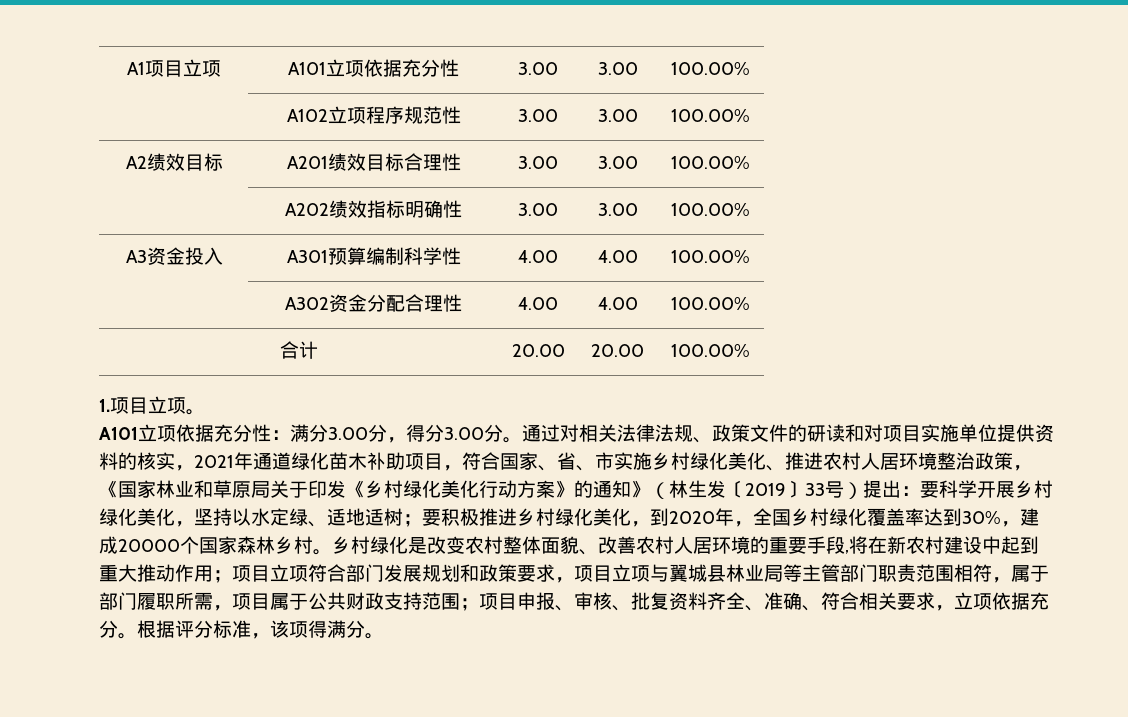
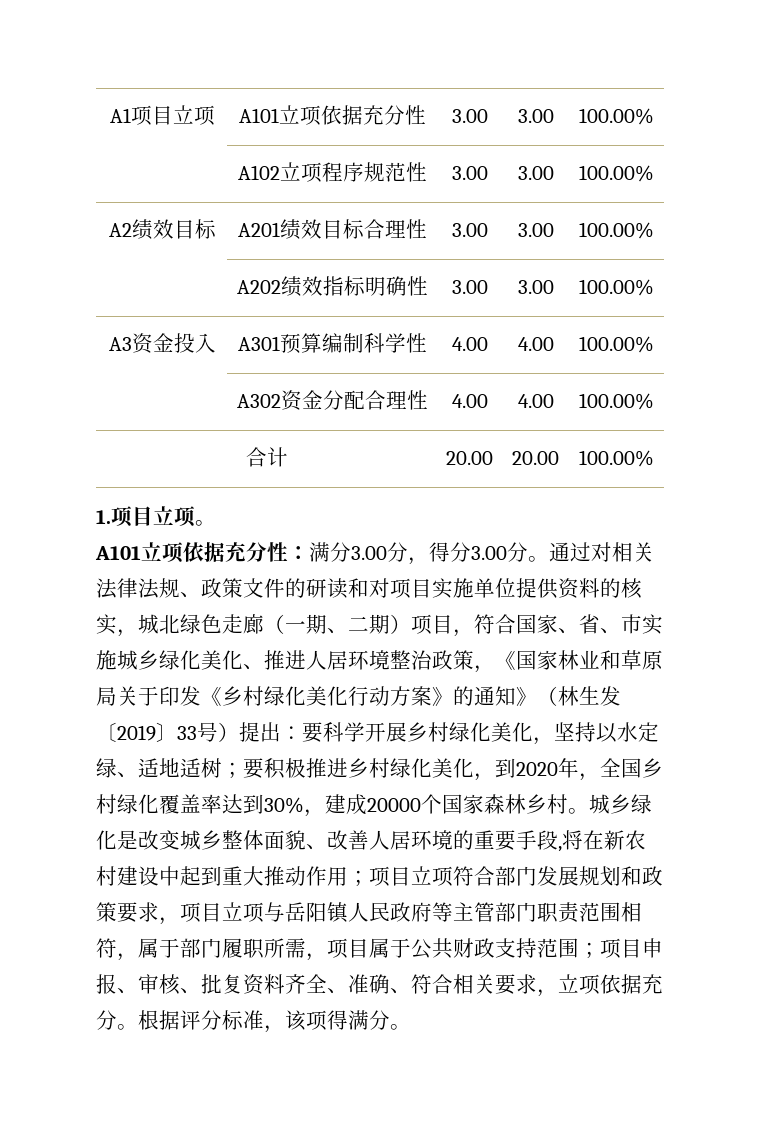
- 通过对相关法律法规、政策文件的研读和对项目实施单位提供资料的核实，2021年通道绿化苗木补助项目，符合国家、省、市实施乡村绿化美化、推进农村人居环境整治政策，《国家林业和草原局关于印发《乡村绿化美化行动方案》的通知》（林生发〔2019〕33号）提出：
+ 通过对相关法律法规、政策文件的研读和对项目实施单位提供资料的核实，城北绿色走廊（一期、二期）项目，符合国家、省、市实施城乡绿化美化、推进人居环境整治政策，《国家林业和草原局关于印发《乡村绿化美化行动方案》的通知》（林生发〔2019〕33号）提出：
- 乡村绿化是改变农村整体面貌、改善农村人居环境的重要手段,将在新农村建设中起到重大推动作用；
+ 城乡绿化是改变城乡整体面貌、改善人居环境的重要手段,将在新农村建设中起到重大推动作用；
- 项目立项符合部门发展规划和政策要求，项目立项与翼城县林业局等主管部门职责范围相符，属于部门履职所需，项目属于公共财政支持范围；
+ 项目立项符合部门发展规划和政策要求，项目立项与岳阳镇人民政府等主管部门职责范围相符，属于部门履职所需，项目属于公共财政支持范围；

